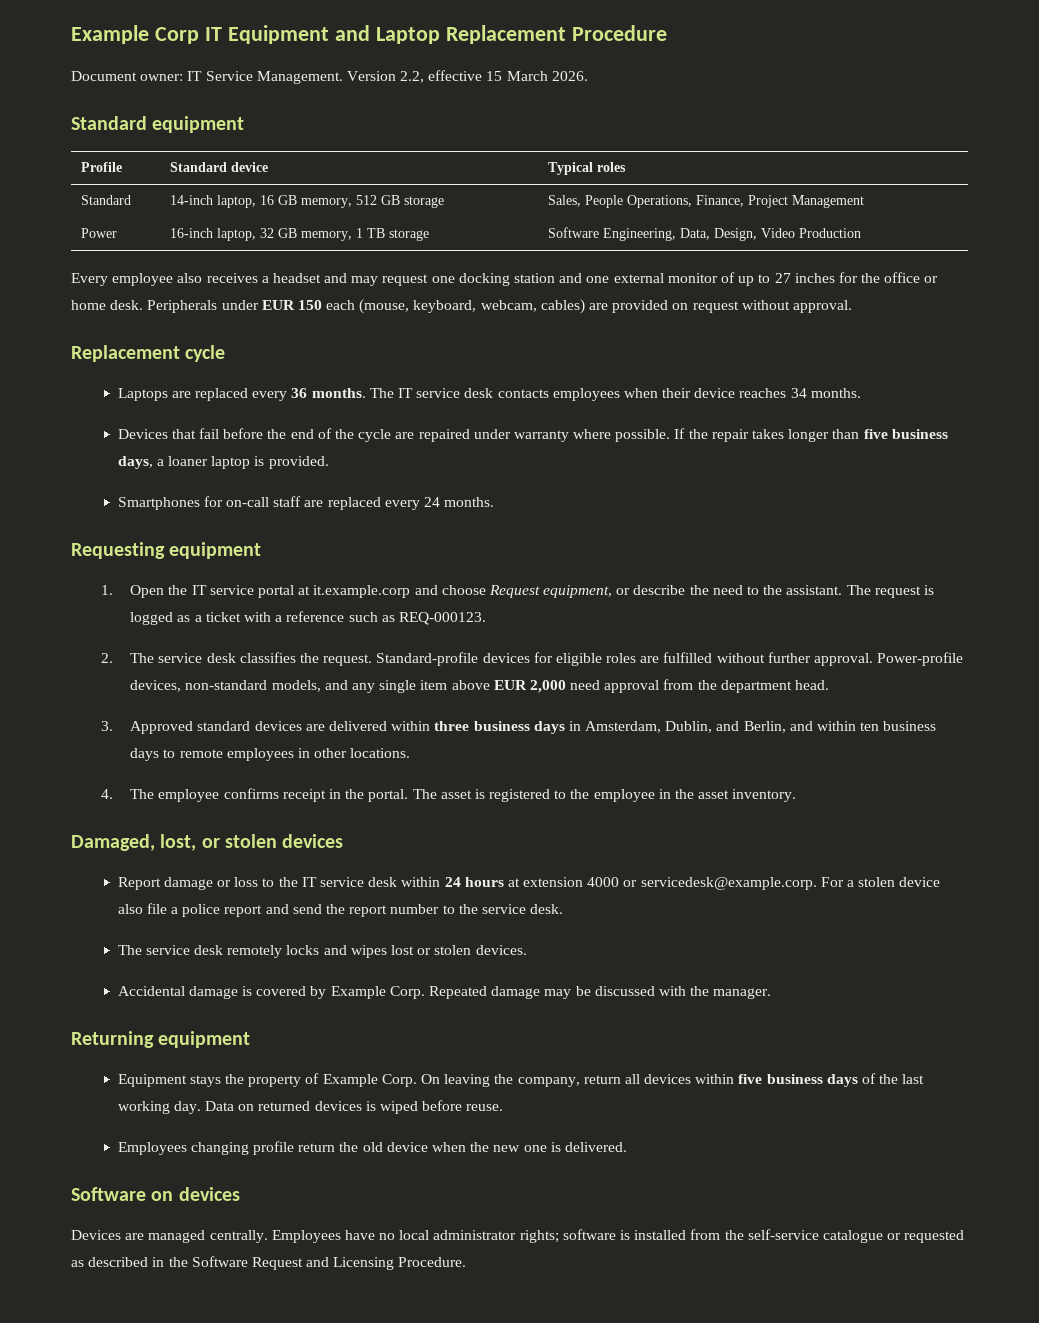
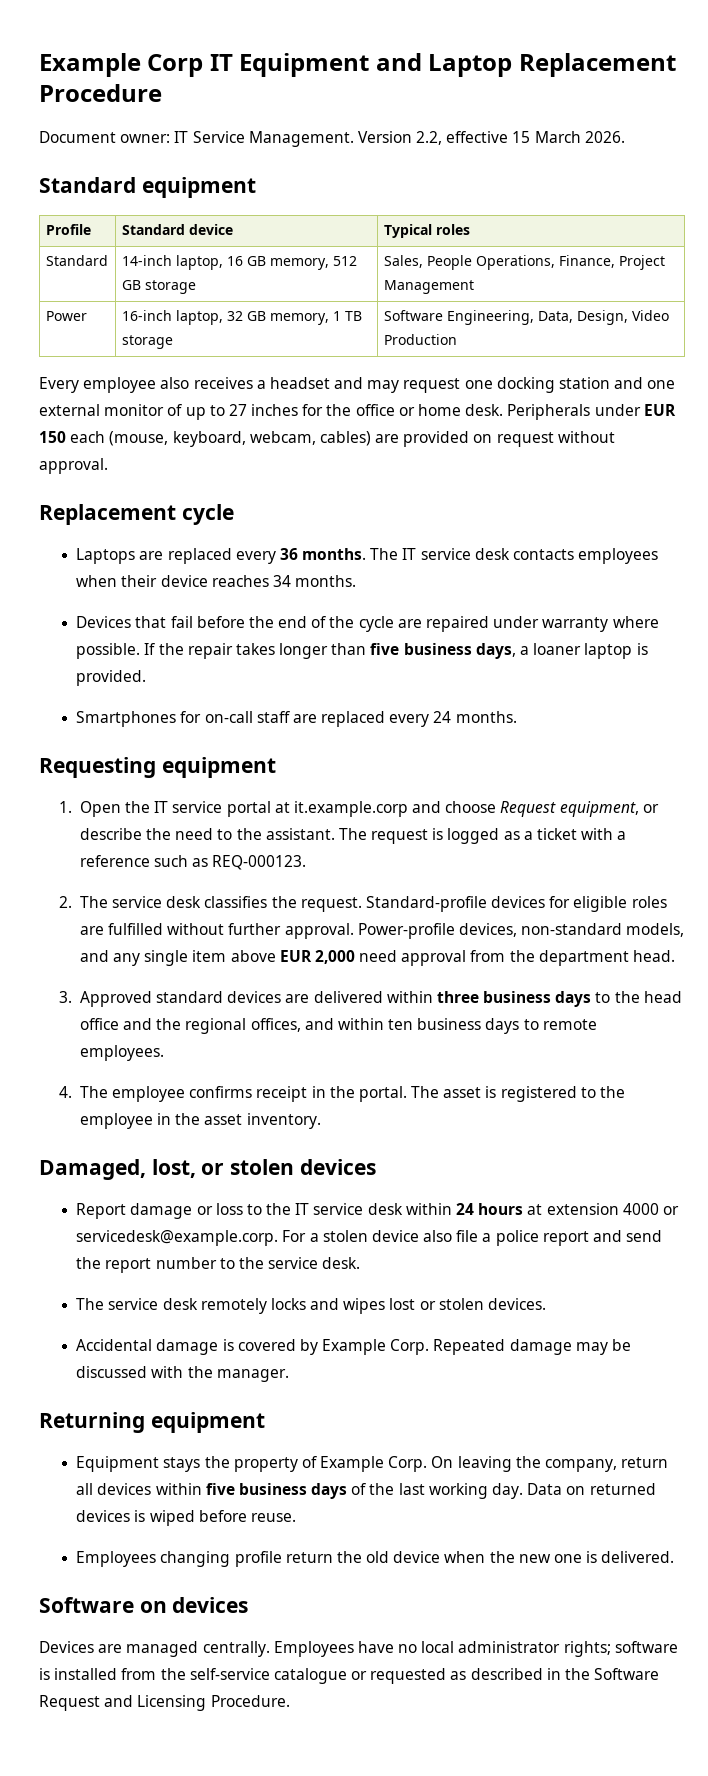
- 3. Approved standard devices are delivered within three business days in Amsterdam, Dublin, and Berlin, and within ten business days to remote employees in other locations.
+ 3. Approved standard devices are delivered within three business days to the head office and the regional offices, and within ten business days to remote employees.

